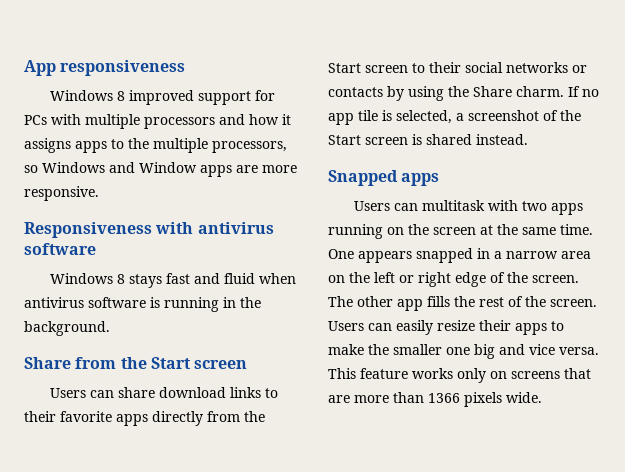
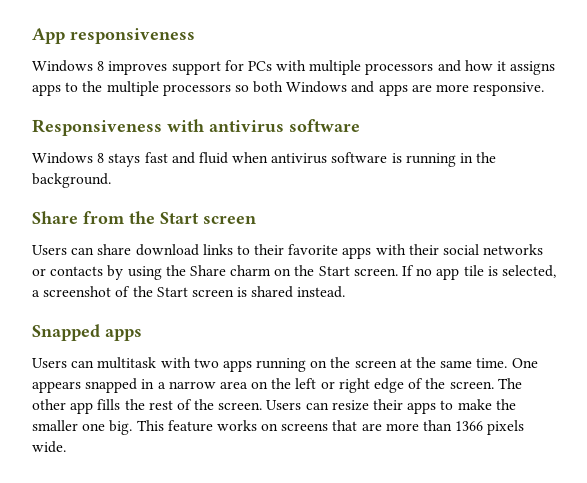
- Windows 8 improved support for PCs with multiple processors and how it assigns apps to the multiple processors, so Windows and Window apps are more responsive.
+ Windows 8 improves support for PCs with multiple processors and how it assigns apps to the multiple processors so both Windows and apps are more responsive.
- Users can share download links to their favorite apps directly from the Start screen to their social networks or contacts by using the Share charm.
+ Users can share download links to their favorite apps with their social networks or contacts by using the Share charm on the Start screen.
- Users can easily resize their apps to make the smaller one big and vice versa.
+ Users can resize their apps to make the smaller one big.
- This feature works only on screens that are more than 1366 pixels wide.
+ This feature works on screens that are more than 1366 pixels wide.

